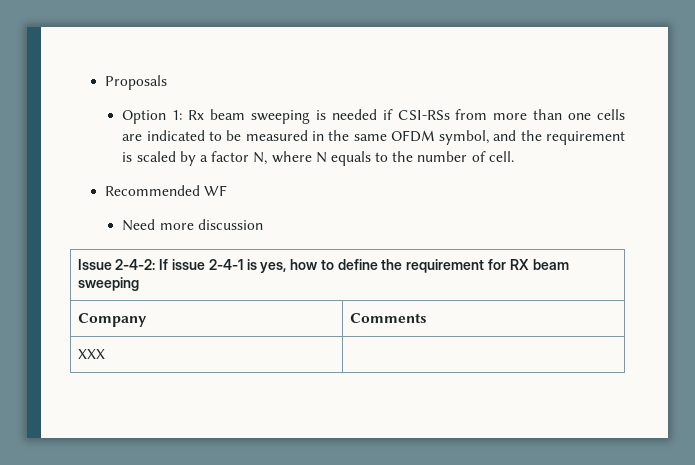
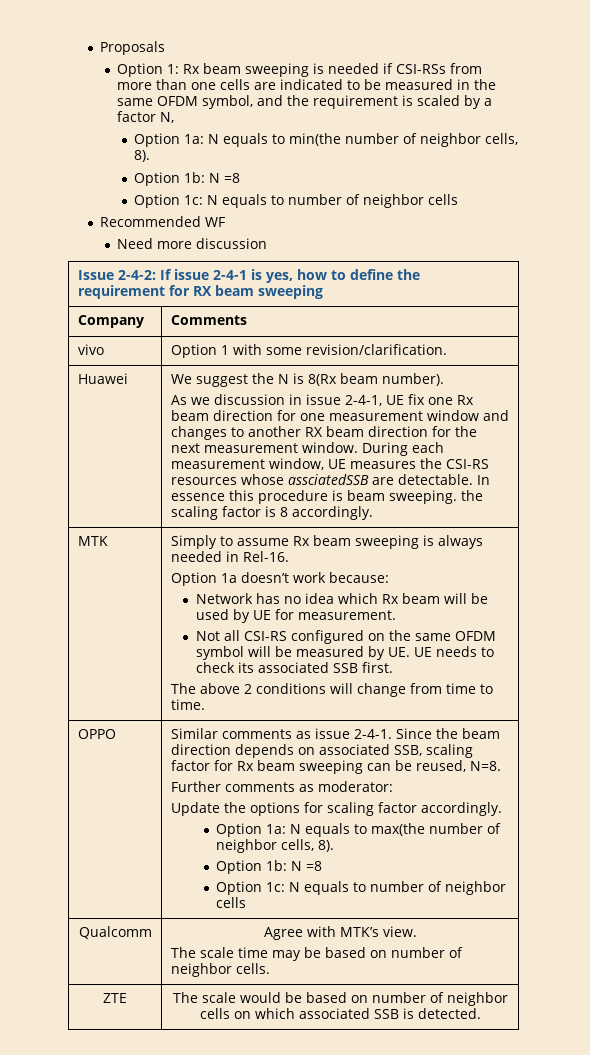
- Option 1: Rx beam sweeping is needed if CSI-RSs from more than one cells are indicated to be measured in the same OFDM symbol, and the requirement is scaled by a factor N, where N equals to the number of cell.
+ Option 1: Rx beam sweeping is needed if CSI-RSs from more than one cells are indicated to be measured in the same OFDM symbol, and the requirement is scaled by a factor N,
+ Option 1a: N equals to min(the number of neighbor cells, 8).
+ Option 1b: N =8
+ Option 1c: N equals to number of neighbor cells
- XXX |
+ vivo | Option 1 with some revision/clarification.
+ Huawei | We suggest the N is 8(Rx beam number).
+ As we discussion in issue 2-4-1, UE fix one Rx beam direction for one measurement window and changes to another RX beam direction for the next measurement window. During each measurement window, UE measures the CSI-RS resources whose assciatedSSB are detectable. In essence this procedure is beam sweeping. the scaling factor is 8 accordingly.
+ MTK | Simply to assume Rx beam sweeping is always needed in Rel-16.
+ Option 1a doesn’t work because:
+ Network has no idea which Rx beam will be used by UE for measurement.
+ Not all CSI-RS configured on the same OFDM symbol will be measured by UE. UE needs to check its associated SSB first.
+ The above 2 conditions will change from time to time.
+ OPPO | Similar comments as issue 2-4-1. Since the beam direction depends on associated SSB, scaling factor for Rx beam sweeping can be reused, N=8.
+ Further comments as moderator:
+ Update the options for scaling factor accordingly.
+ Option 1a: N equals to max(the number of neighbor cells, 8).
+ Option 1b: N =8
+ Option 1c: N equals to number of neighbor cells
+ Qualcomm | Agree with MTK’s view.
+ The scale time may be based on number of neighbor cells.
+ ZTE | The scale would be based on number of neighbor cells on which associated SSB is detected.

